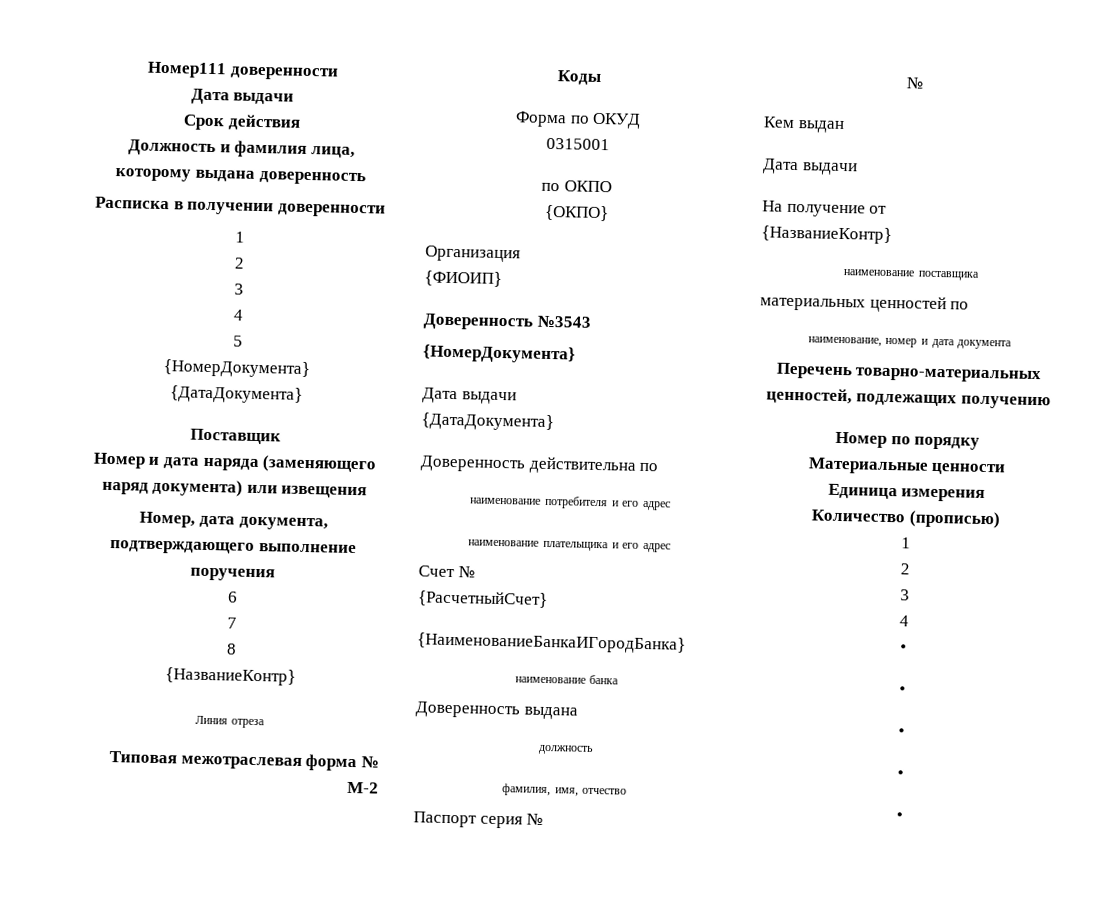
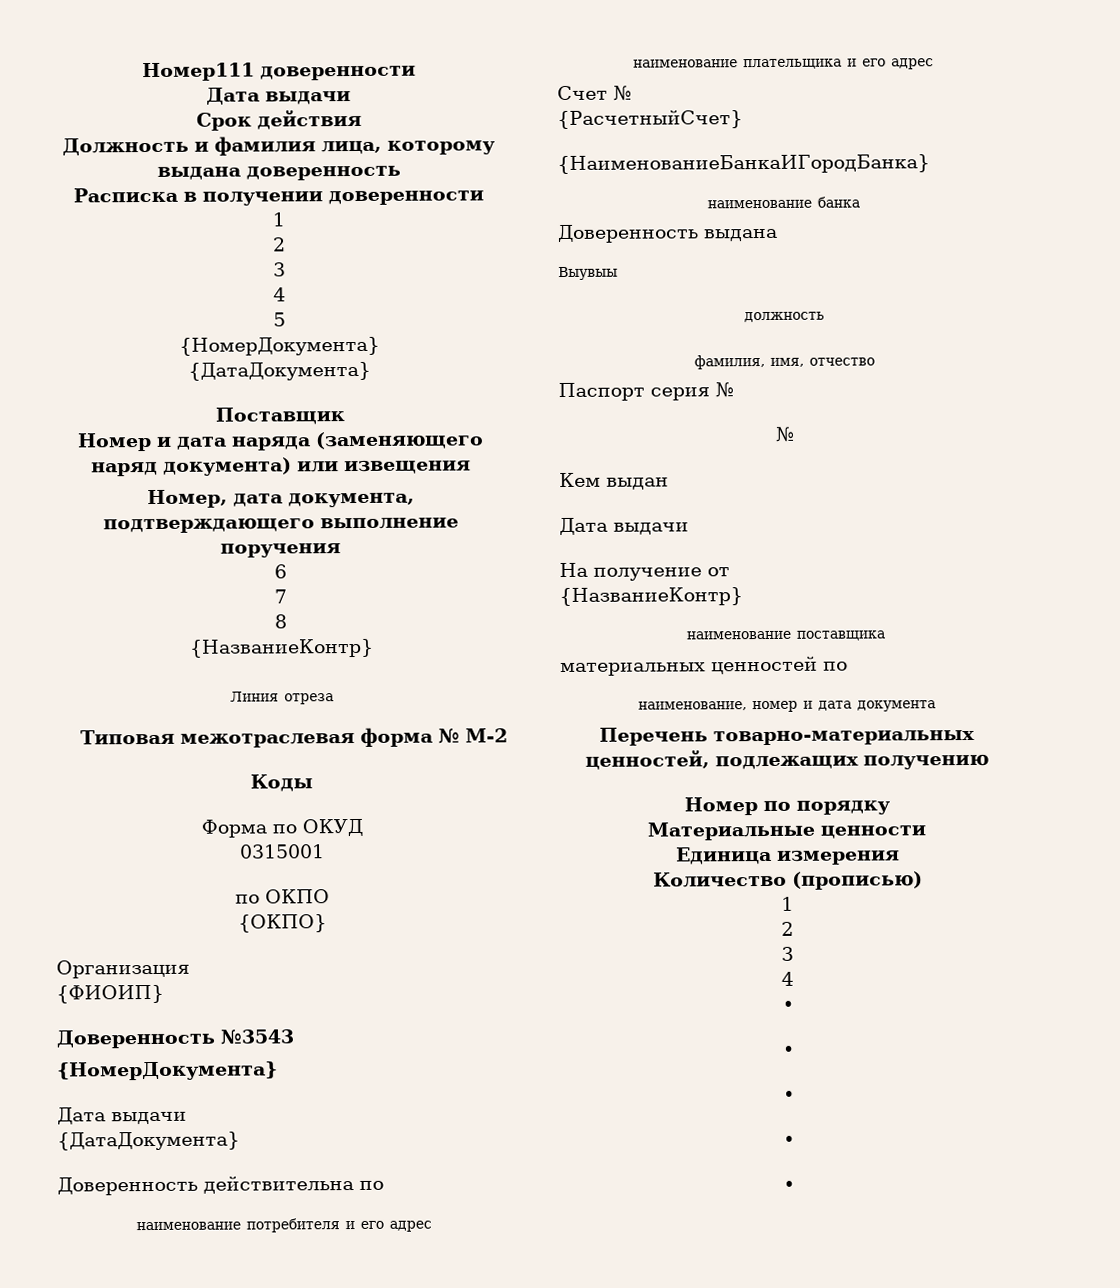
+ Выувыы

